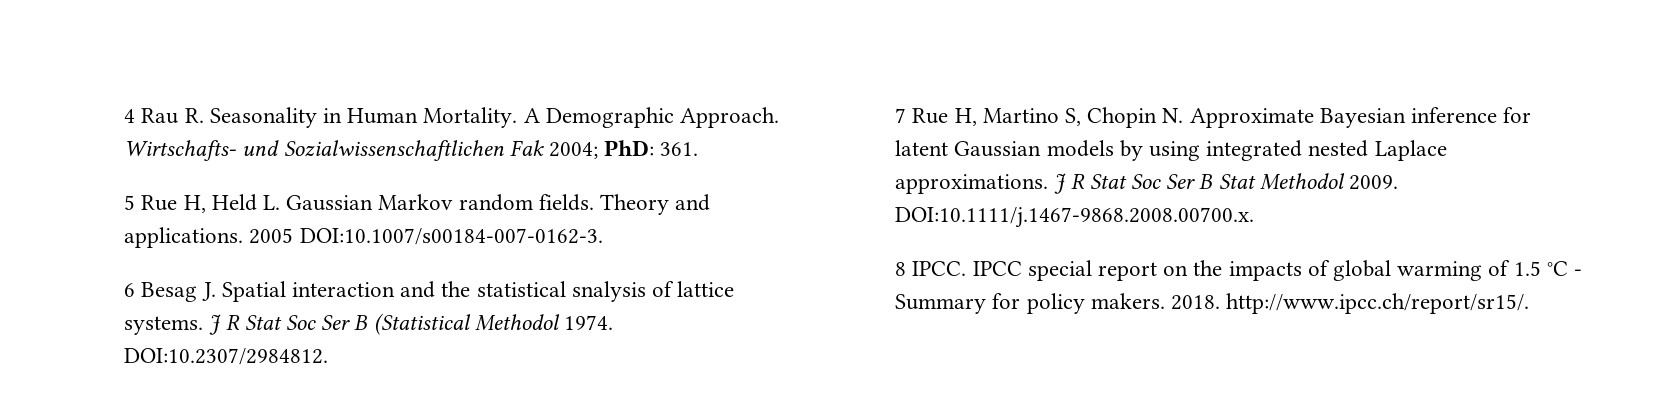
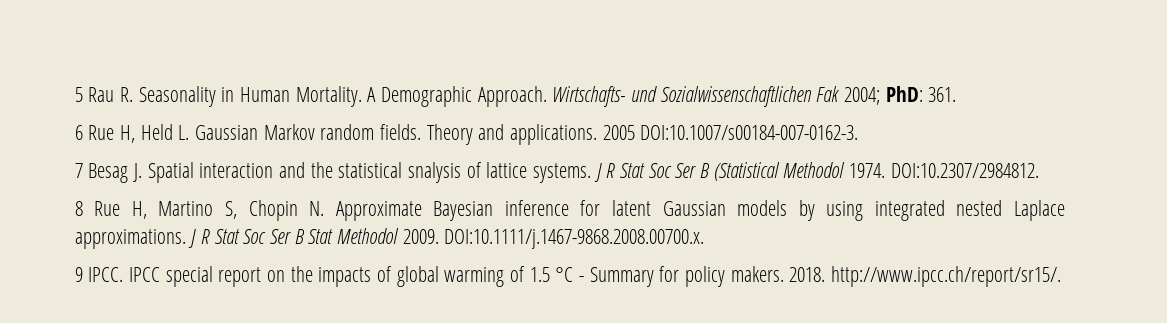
- 4 Rau R. Seasonality in Human Mortality.
+ 5 Rau R. Seasonality in Human Mortality.
- 5 Rue H, Held L. Gaussian Markov random fields.
+ 6 Rue H, Held L. Gaussian Markov random fields.
- 6 Besag J. Spatial interaction and the statistical snalysis of lattice systems.
+ 7 Besag J. Spatial interaction and the statistical snalysis of lattice systems.
- 7 Rue H, Martino S, Chopin N. Approximate Bayesian inference for latent Gaussian models by using integrated nested Laplace approximations.
+ 8 Rue H, Martino S, Chopin N. Approximate Bayesian inference for latent Gaussian models by using integrated nested Laplace approximations.
- 8 IPCC.
+ 9 IPCC.

